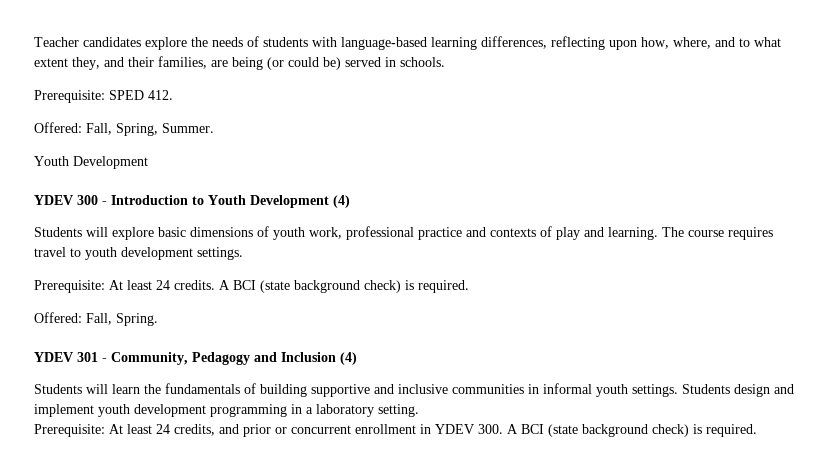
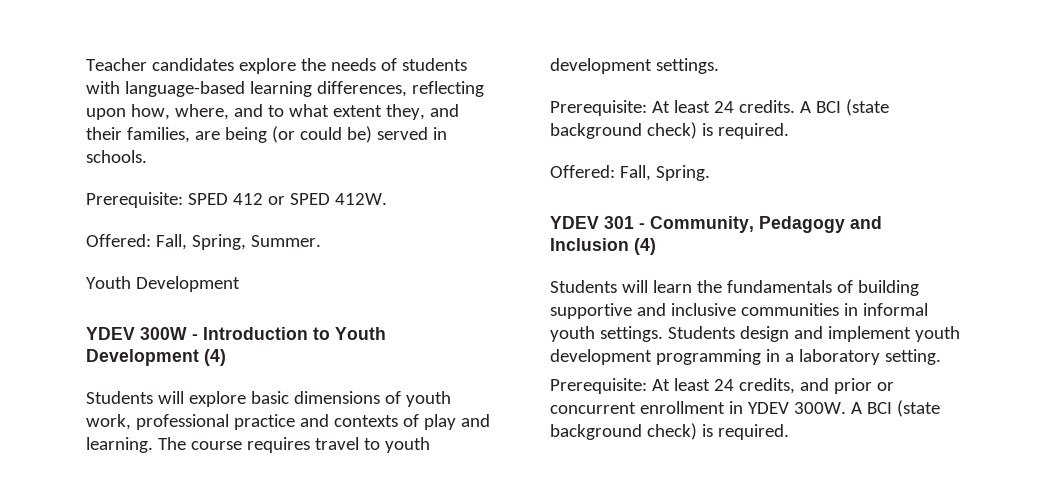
- Prerequisite: SPED 412.
+ Prerequisite: SPED 412 or SPED 412W.
- YDEV 300 - Introduction to Youth Development (4)
+ YDEV 300W - Introduction to Youth Development (4)
- Prerequisite: At least 24 credits, and prior or concurrent enrollment in YDEV 300. A BCI (state background check) is required.
+ Prerequisite: At least 24 credits, and prior or concurrent enrollment in YDEV 300W. A BCI (state background check) is required.

